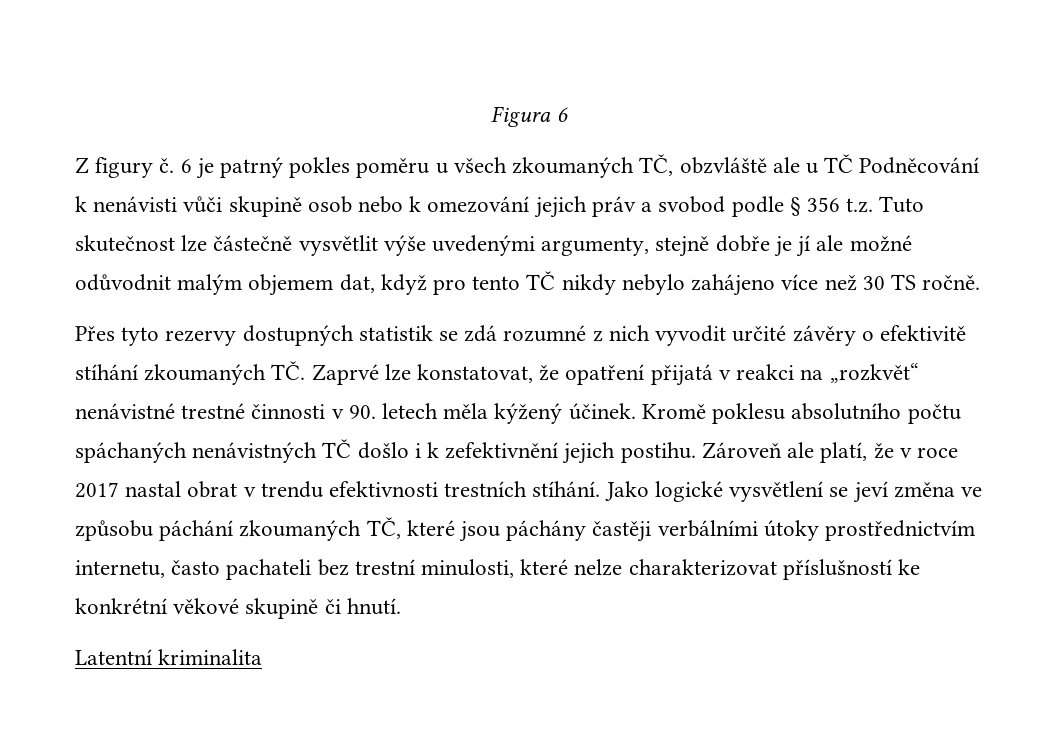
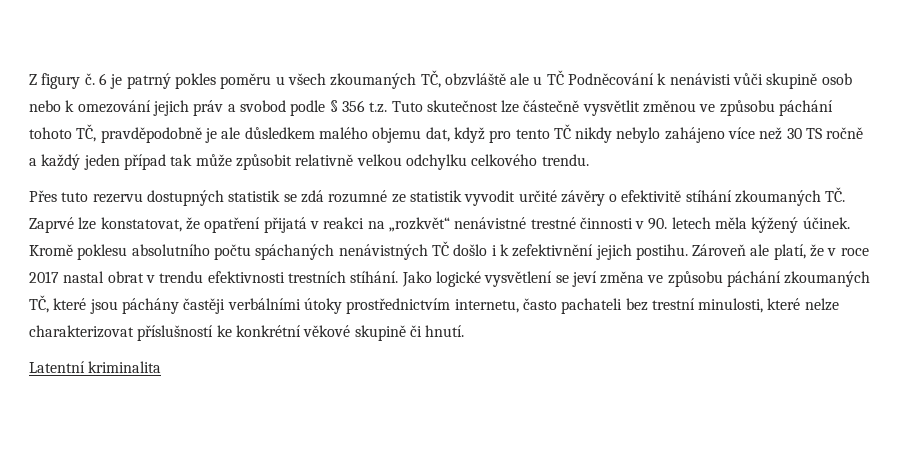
- Figura 6
- 6 je patrný pokles poměru u všech zkoumaných TČ, obzvláště ale u TČ Podněcování k nenávisti vůči skupině osob nebo k omezování jejich práv a svobod podle § 356 t.z. Tuto skutečnost lze částečně vysvětlit výše uvedenými argumenty, stejně dobře je jí ale možné odůvodnit malým objemem dat, když pro tento TČ nikdy nebylo zahájeno více než 30 TS ročně.
+ 6 je patrný pokles poměru u všech zkoumaných TČ, obzvláště ale u TČ Podněcování k nenávisti vůči skupině osob nebo k omezování jejich práv a svobod podle § 356 t.z. Tuto skutečnost lze částečně vysvětlit změnou ve způsobu páchání tohoto TČ, pravděpodobně je ale důsledkem malého objemu dat, když pro tento TČ nikdy nebylo zahájeno více než 30 TS ročně a každý jeden případ tak může způsobit relativně velkou odchylku celkového trendu.
- Přes tyto rezervy dostupných statistik se zdá rozumné z nich vyvodit určité závěry o efektivitě stíhání zkoumaných TČ. Zaprvé lze konstatovat, že opatření přijatá v reakci na „rozkvět“ nenávistné trestné činnosti v 90. letech měla kýžený účinek.
+ Přes tuto rezervu dostupných statistik se zdá rozumné ze statistik vyvodit určité závěry o efektivitě stíhání zkoumaných TČ. Zaprvé lze konstatovat, že opatření přijatá v reakci na „rozkvět“ nenávistné trestné činnosti v 90. letech měla kýžený účinek.

